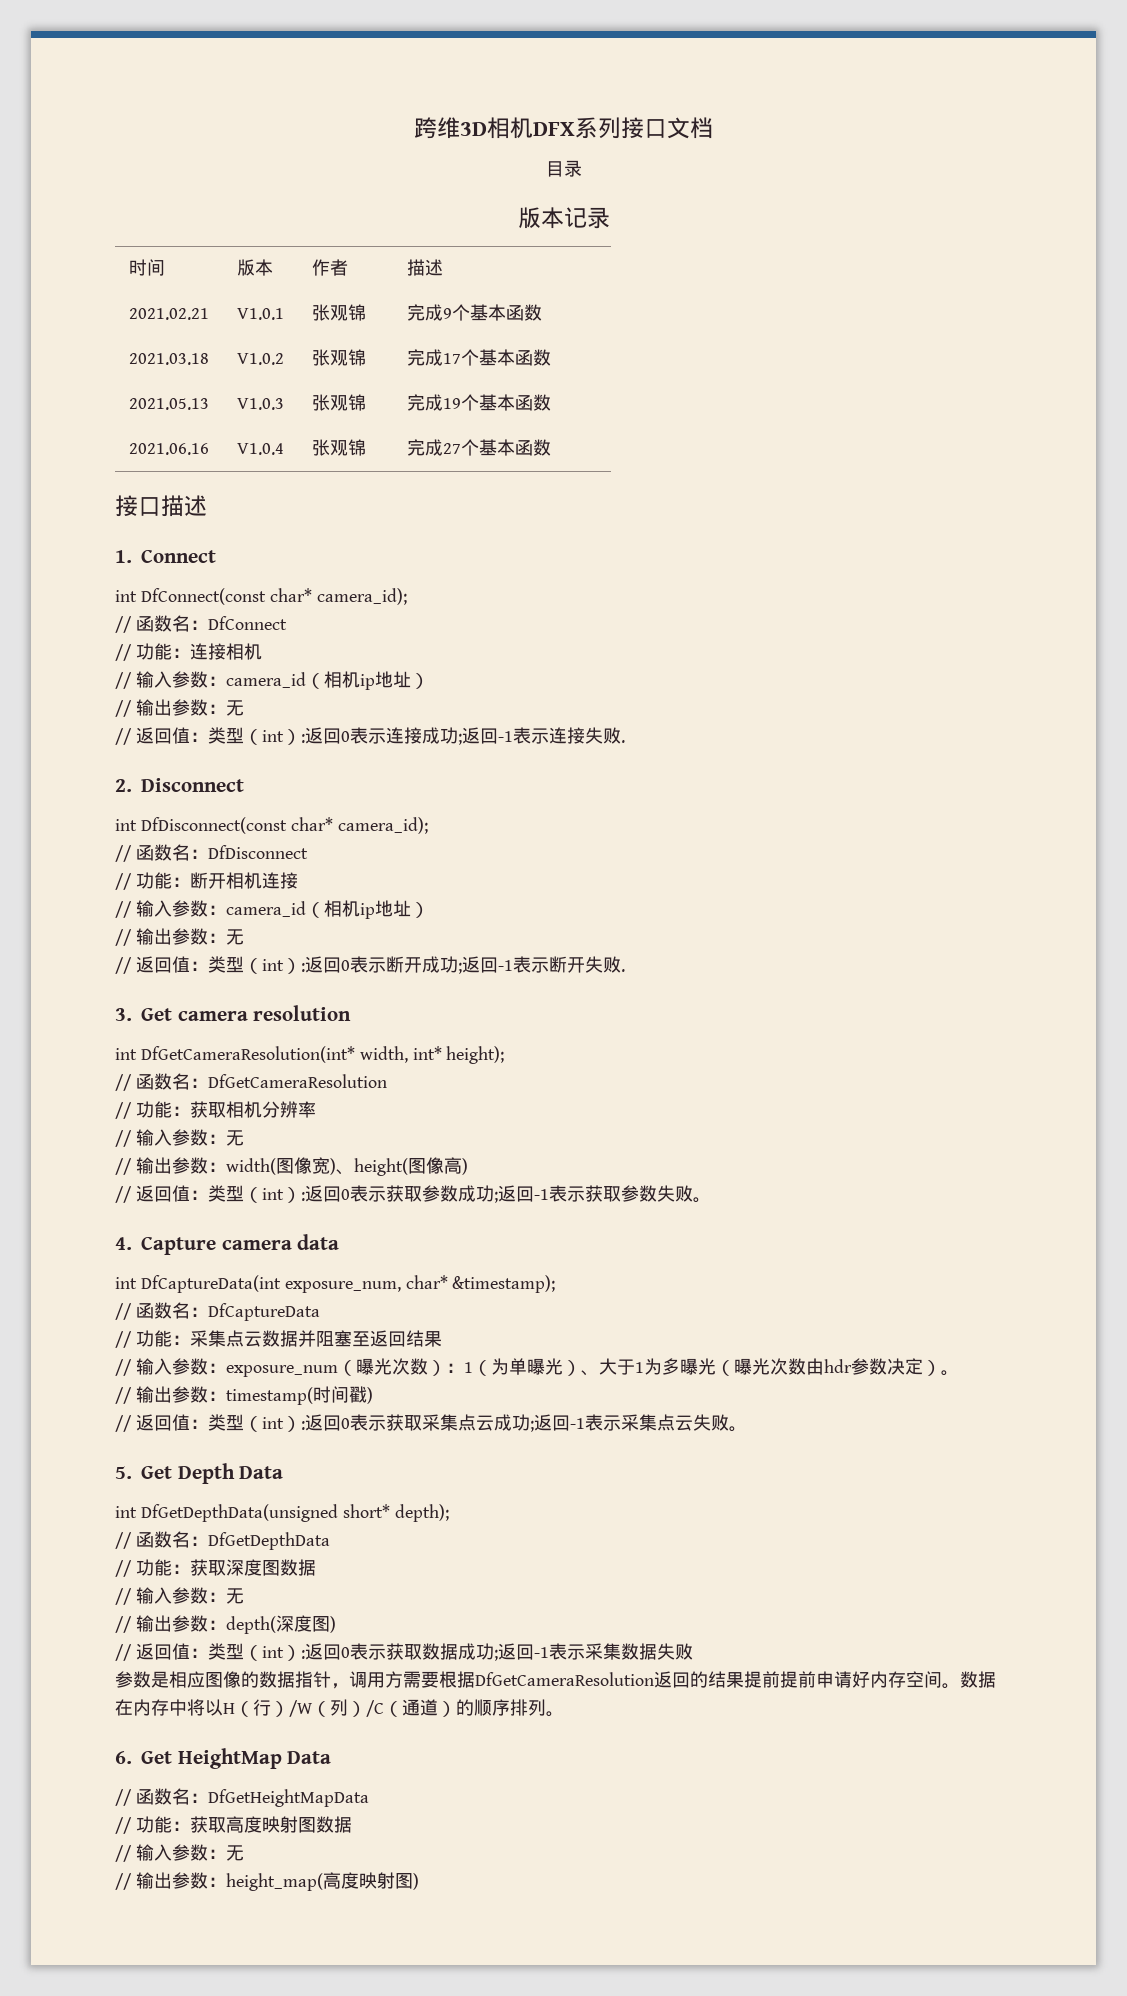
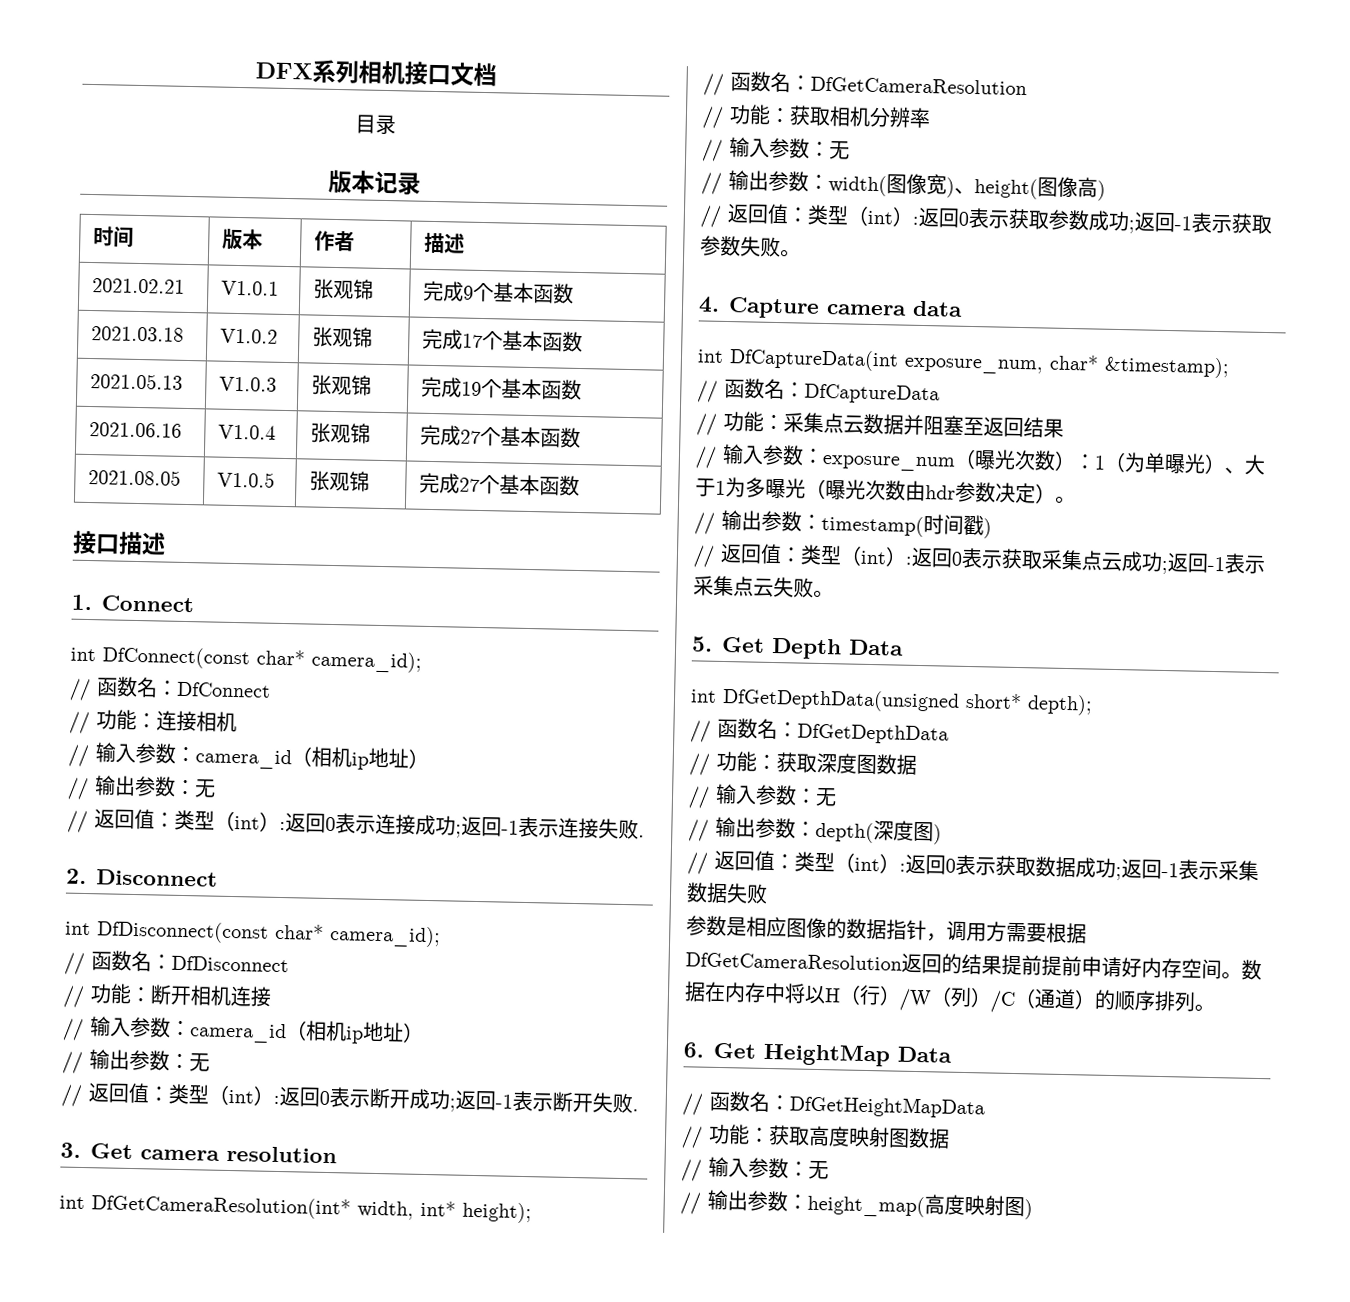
- 跨维3D相机DFX系列接口文档
+ DFX系列相机接口文档
+ 2021.08.05 | V1.0.5 | 张观锦 | 完成27个基本函数

